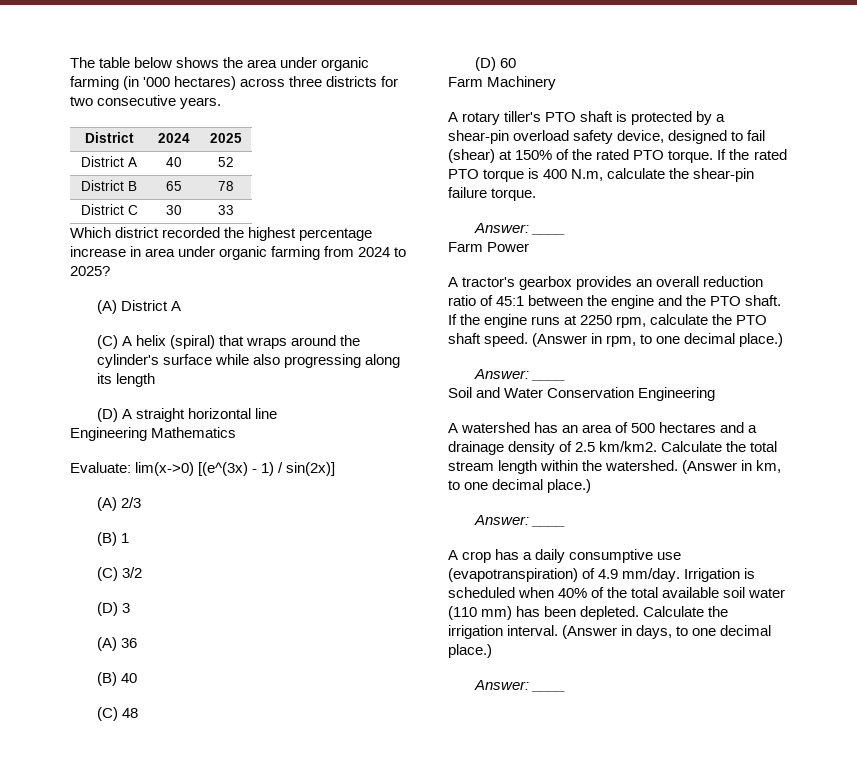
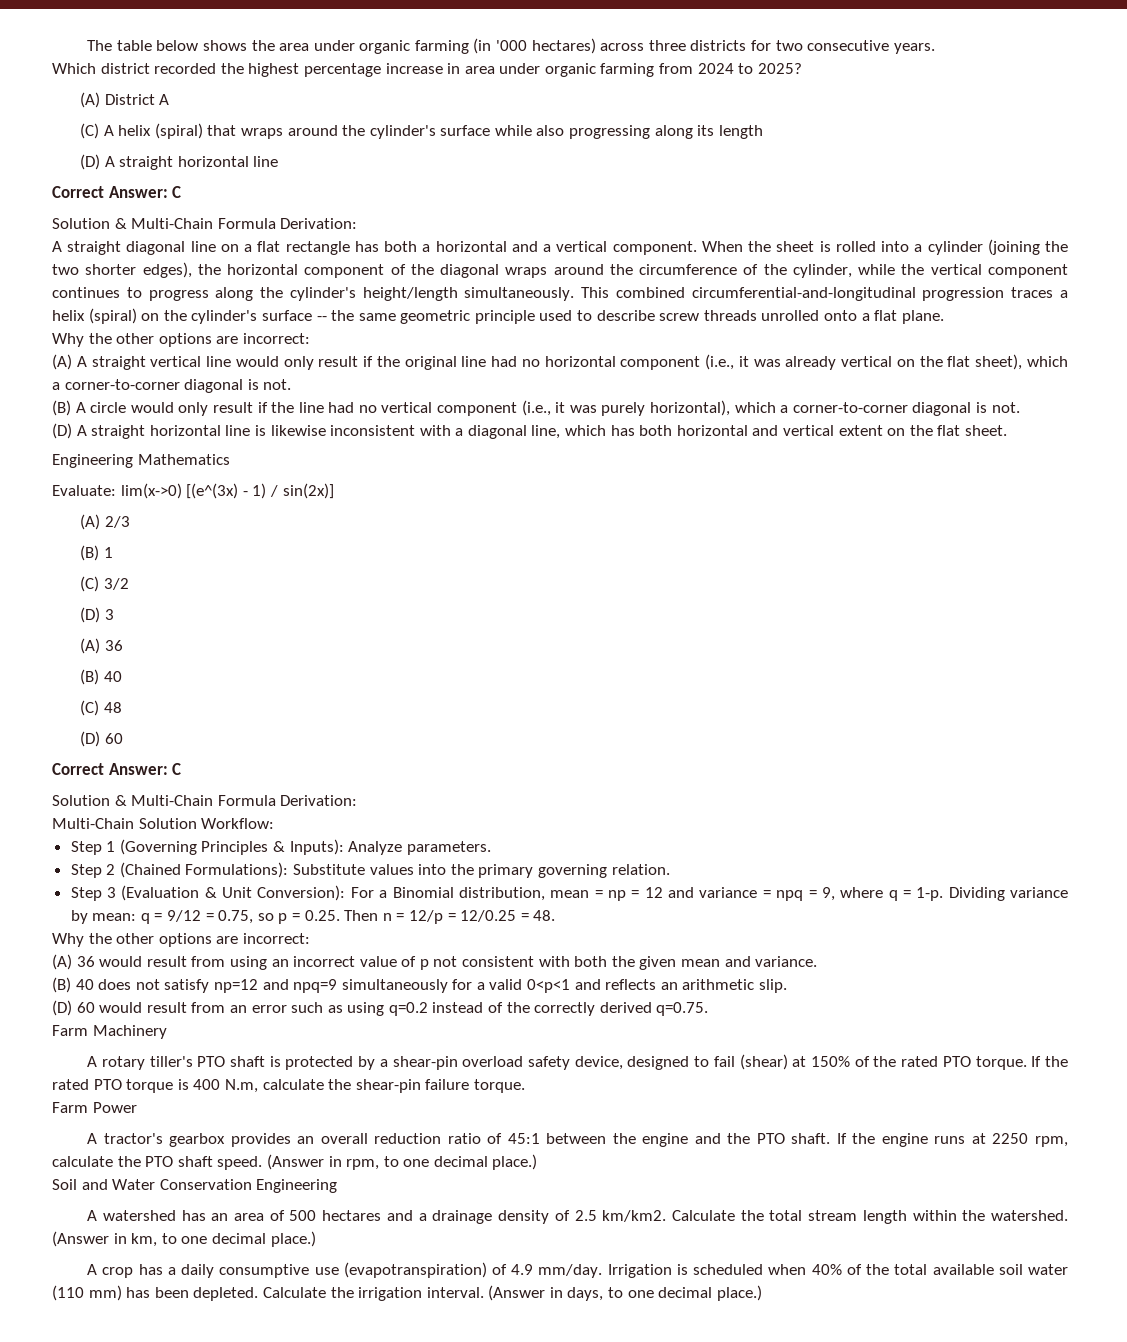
- District | 2024 | 2025
- District A | 40 | 52
- District B | 65 | 78
- District C | 30 | 33
  (C) A helix (spiral) that wraps around the cylinder's surface while also progressing along its length
  (D) A straight horizontal line
+ Correct Answer: C
+ Solution & Multi-Chain Formula Derivation:
+ A straight diagonal line on a flat rectangle has both a horizontal and a vertical component. When the sheet is rolled into a cylinder (joining the two shorter edges), the horizontal component of the diagonal wraps around the circumference of the cylinder, while the vertical component continues to progress along the cylinder's height/length simultaneously. This combined circumferential-and-longitudinal progression traces a helix (spiral) on the cylinder's surface -- the same geometric principle used to describe screw threads unrolled onto a flat plane.
+ Why the other options are incorrect:
+ (A) A straight vertical line would only result if the original line had no horizontal component (i.e., it was already vertical on the flat sheet), which a corner-to-corner diagonal is not.
+ (B) A circle would only result if the line had no vertical component (i.e., it was purely horizontal), which a corner-to-corner diagonal is not.
+ (D) A straight horizontal line is likewise inconsistent with a diagonal line, which has both horizontal and vertical extent on the flat sheet.
  (C) 48
  (D) 60
+ Correct Answer: C
+ Solution & Multi-Chain Formula Derivation:
+ Multi-Chain Solution Workflow:
+ Step 1 (Governing Principles & Inputs): Analyze parameters.
+ Step 2 (Chained Formulations): Substitute values into the primary governing relation.
+ Step 3 (Evaluation & Unit Conversion): For a Binomial distribution, mean = np = 12 and variance = npq = 9, where q = 1-p. Dividing variance by mean: q = 9/12 = 0.75, so p = 0.25. Then n = 12/p = 12/0.25 = 48.
+ Why the other options are incorrect:
+ (A) 36 would result from using an incorrect value of p not consistent with both the given mean and variance.
+ (B) 40 does not satisfy np=12 and npq=9 simultaneously for a valid 0<p<1 and reflects an arithmetic slip.
+ (D) 60 would result from an error such as using q=0.2 instead of the correctly derived q=0.75.
  If the rated PTO torque is 400 N.m, calculate the shear-pin failure torque.
- Answer: ____
  (Answer in rpm, to one decimal place.)
- Answer: ____
  (Answer in km, to one decimal place.)
- Answer: ____
  (Answer in days, to one decimal place.)
- Answer: ____

